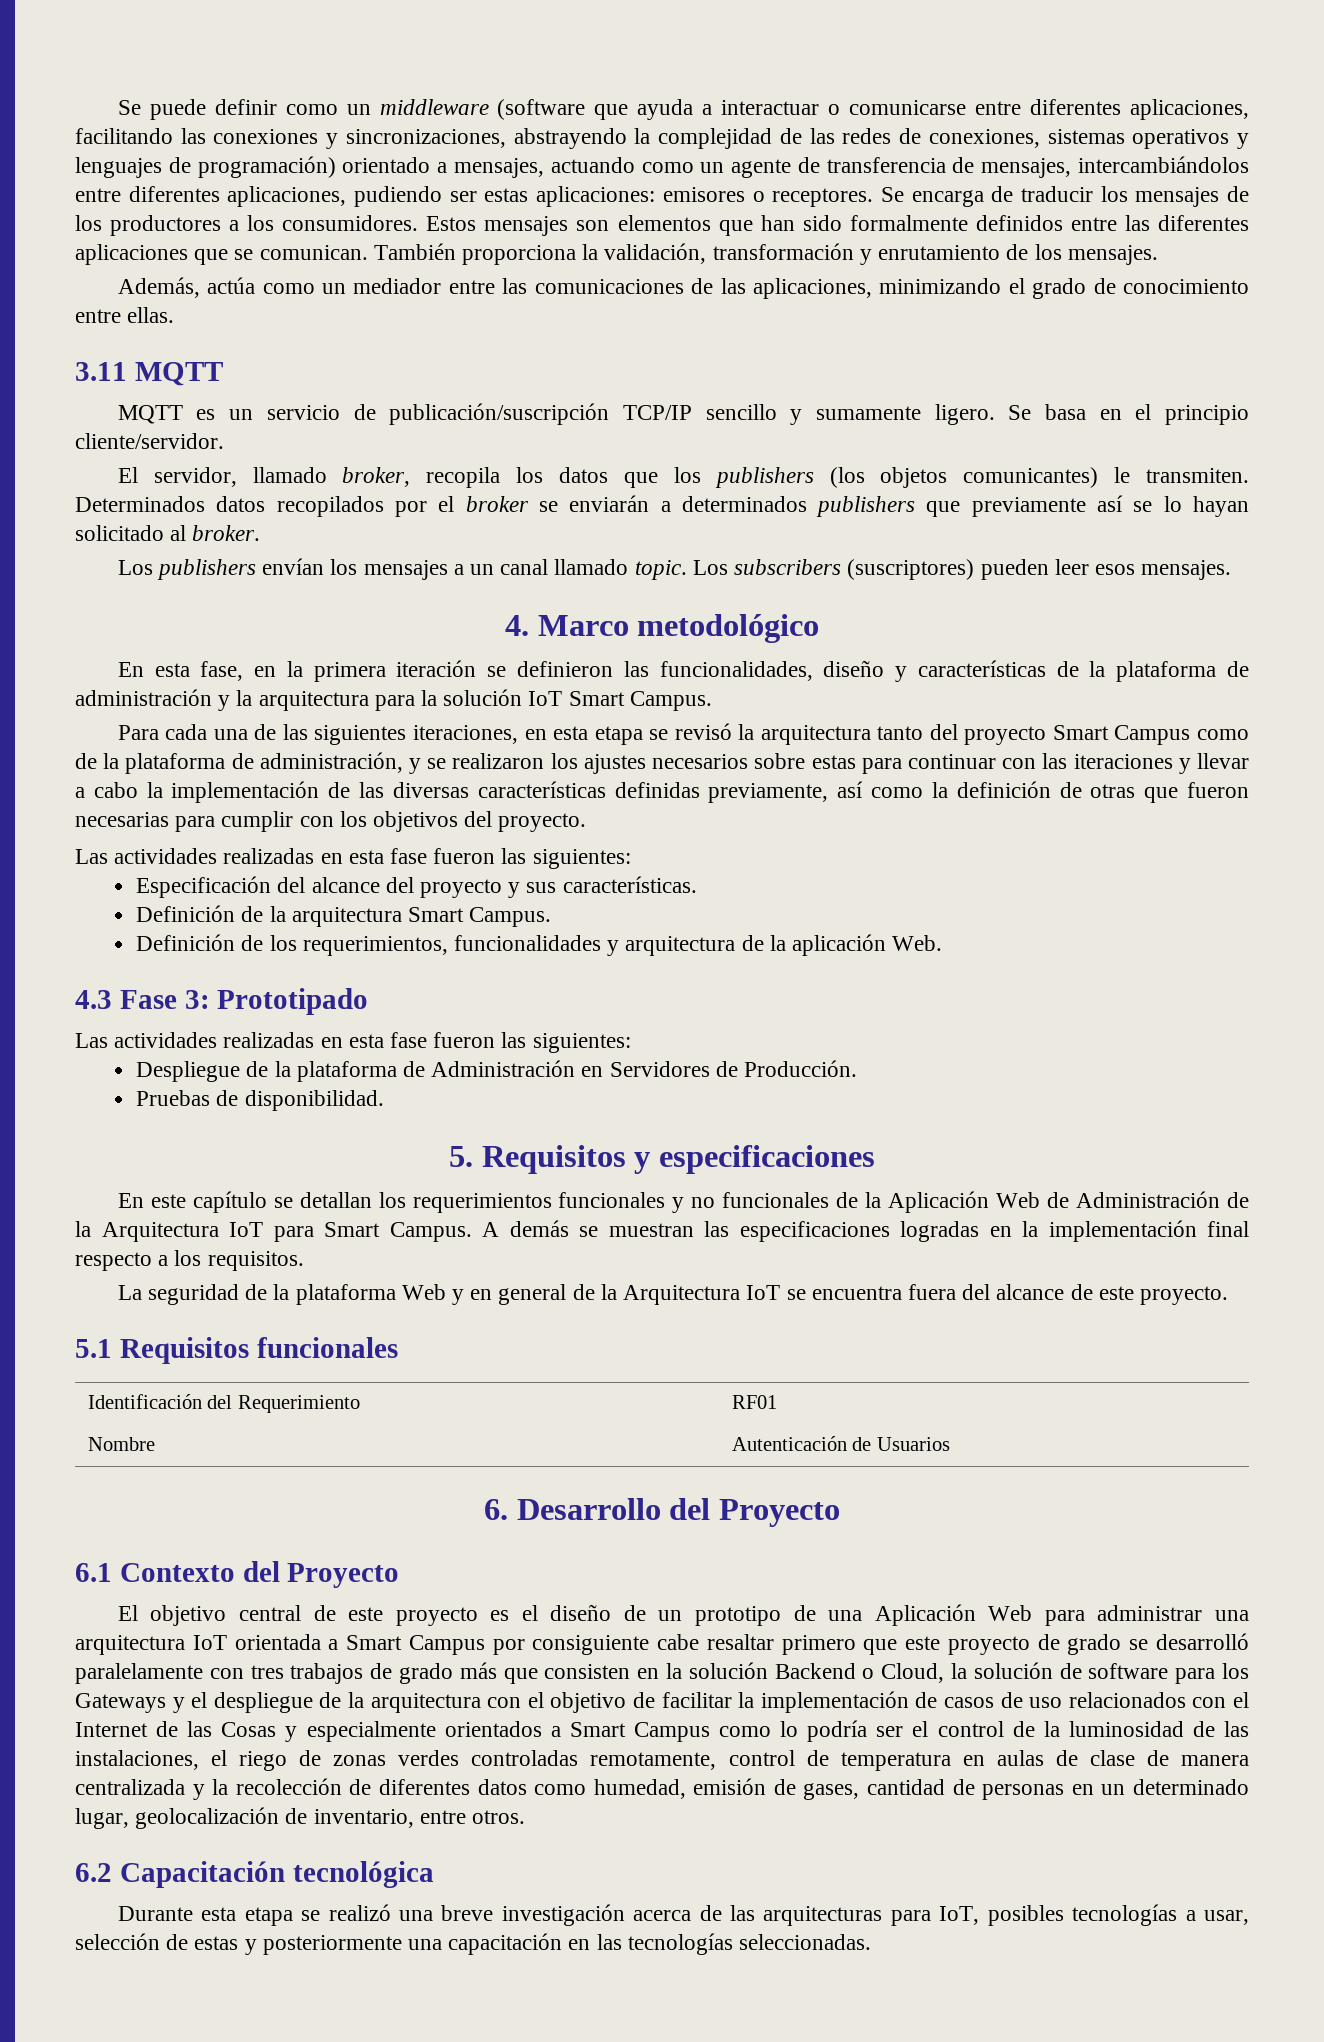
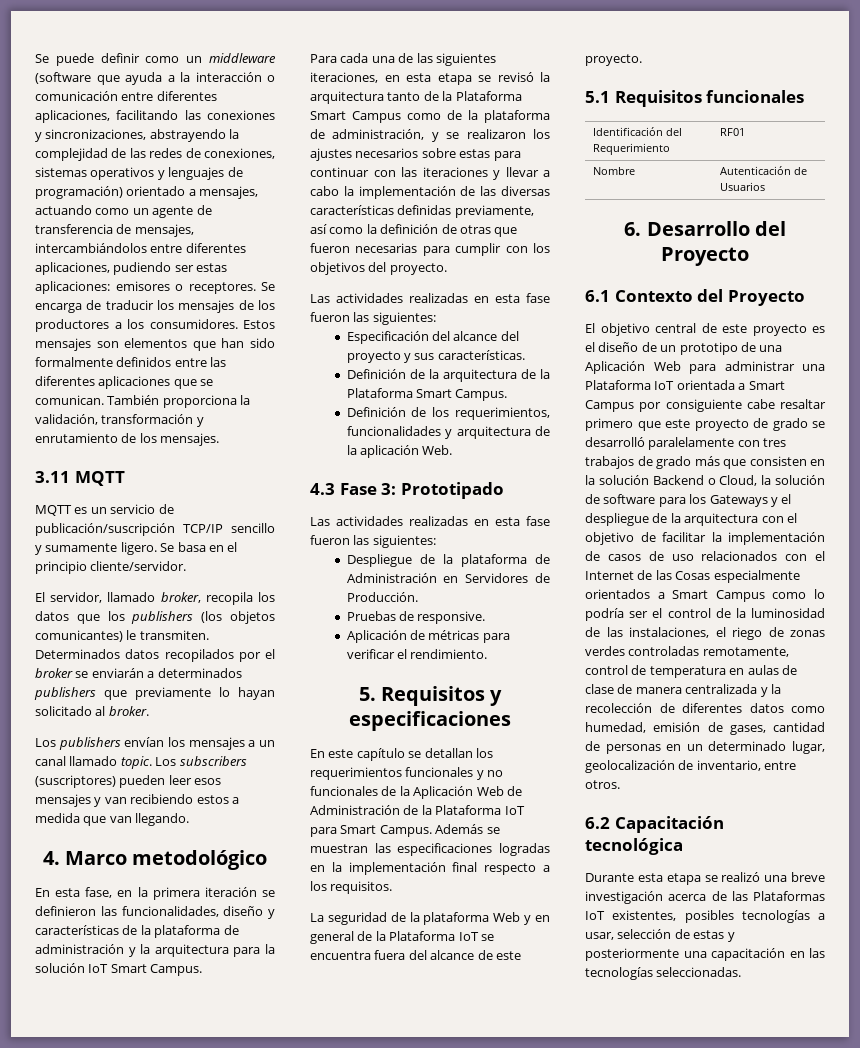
- Se puede definir como un middleware (software que ayuda a interactuar o comunicarse entre diferentes aplicaciones, facilitando las conexiones y sincronizaciones, abstrayendo la complejidad de las redes de conexiones, sistemas operativos y lenguajes de programación) orientado a mensajes, actuando como un agente de transferencia de mensajes, intercambiándolos entre diferentes aplicaciones, pudiendo ser estas aplicaciones: emisores o receptores.
+ Se puede definir como un middleware (software que ayuda a la interacción o comunicación entre diferentes aplicaciones, facilitando las conexiones y sincronizaciones, abstrayendo la complejidad de las redes de conexiones, sistemas operativos y lenguajes de programación) orientado a mensajes, actuando como un agente de transferencia de mensajes, intercambiándolos entre diferentes aplicaciones, pudiendo ser estas aplicaciones: emisores o receptores.
- Además, actúa como un mediador entre las comunicaciones de las aplicaciones, minimizando el grado de conocimiento entre ellas.
- Determinados datos recopilados por el broker se enviarán a determinados publishers que previamente así se lo hayan solicitado al broker.
+ Determinados datos recopilados por el broker se enviarán a determinados publishers que previamente lo hayan solicitado al broker.
- Los subscribers (suscriptores) pueden leer esos mensajes.
+ Los subscribers (suscriptores) pueden leer esos mensajes y van recibiendo estos a medida que van llegando.
- Para cada una de las siguientes iteraciones, en esta etapa se revisó la arquitectura tanto del proyecto Smart Campus como de la plataforma de administración, y se realizaron los ajustes necesarios sobre estas para continuar con las iteraciones y llevar a cabo la implementación de las diversas características definidas previamente, así como la definición de otras que fueron necesarias para cumplir con los objetivos del proyecto.
+ Para cada una de las siguientes iteraciones, en esta etapa se revisó la arquitectura tanto de la Plataforma Smart Campus como de la plataforma de administración, y se realizaron los ajustes necesarios sobre estas para continuar con las iteraciones y llevar a cabo la implementación de las diversas características definidas previamente, así como la definición de otras que fueron necesarias para cumplir con los objetivos del proyecto.
- Definición de la arquitectura Smart Campus.
+ Definición de la arquitectura de la Plataforma Smart Campus.
- Pruebas de disponibilidad.
+ Pruebas de responsive.
+ Aplicación de métricas para verificar el rendimiento.
- En este capítulo se detallan los requerimientos funcionales y no funcionales de la Aplicación Web de Administración de la Arquitectura IoT para Smart Campus.
+ En este capítulo se detallan los requerimientos funcionales y no funcionales de la Aplicación Web de Administración de la Plataforma IoT para Smart Campus.
- A demás se muestran las especificaciones logradas en la implementación final respecto a los requisitos.
+ Además se muestran las especificaciones logradas en la implementación final respecto a los requisitos.
- La seguridad de la plataforma Web y en general de la Arquitectura IoT se encuentra fuera del alcance de este proyecto.
+ La seguridad de la plataforma Web y en general de la Plataforma IoT se encuentra fuera del alcance de este proyecto.
- El objetivo central de este proyecto es el diseño de un prototipo de una Aplicación Web para administrar una arquitectura IoT orientada a Smart Campus por consiguiente cabe resaltar primero que este proyecto de grado se desarrolló paralelamente con tres trabajos de grado más que consisten en la solución Backend o Cloud, la solución de software para los Gateways y el despliegue de la arquitectura con el objetivo de facilitar la implementación de casos de uso relacionados con el Internet de las Cosas y especialmente orientados a Smart Campus como lo podría ser el control de la luminosidad de las instalaciones, el riego de zonas verdes controladas remotamente, control de temperatura en aulas de clase de manera centralizada y la recolección de diferentes datos como humedad, emisión de gases, cantidad de personas en un determinado lugar, geolocalización de inventario, entre otros.
+ El objetivo central de este proyecto es el diseño de un prototipo de una Aplicación Web para administrar una Plataforma IoT orientada a Smart Campus por consiguiente cabe resaltar primero que este proyecto de grado se desarrolló paralelamente con tres trabajos de grado más que consisten en la solución Backend o Cloud, la solución de software para los Gateways y el despliegue de la arquitectura con el objetivo de facilitar la implementación de casos de uso relacionados con el Internet de las Cosas especialmente orientados a Smart Campus como lo podría ser el control de la luminosidad de las instalaciones, el riego de zonas verdes controladas remotamente, control de temperatura en aulas de clase de manera centralizada y la recolección de diferentes datos como humedad, emisión de gases, cantidad de personas en un determinado lugar, geolocalización de inventario, entre otros.
- Durante esta etapa se realizó una breve investigación acerca de las arquitecturas para IoT, posibles tecnologías a usar, selección de estas y posteriormente una capacitación en las tecnologías seleccionadas.
+ Durante esta etapa se realizó una breve investigación acerca de las Plataformas IoT existentes, posibles tecnologías a usar, selección de estas y posteriormente una capacitación en las tecnologías seleccionadas.

